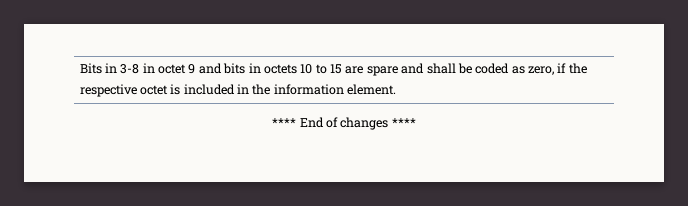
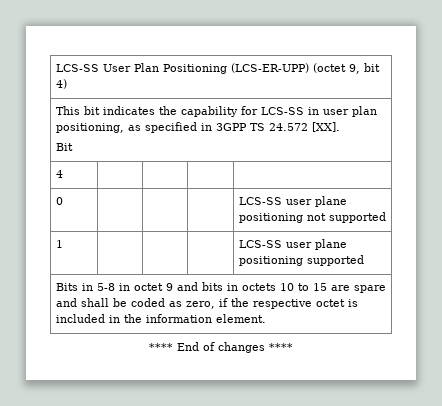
+ LCS-SS User Plan Positioning (LCS-ER-UPP) (octet 9, bit 4)
+ This bit indicates the capability for LCS-SS in user plan positioning, as specified in 3GPP TS 24.572 [XX].
+ Bit
+ 4 | | | |
+ 0 | | | | LCS-SS user plane positioning not supported
+ 1 | | | | LCS-SS user plane positioning supported
- Bits in 3-8 in octet 9 and bits in octets 10 to 15 are spare and shall be coded as zero, if the respective octet is included in the information element.
+ Bits in 5-8 in octet 9 and bits in octets 10 to 15 are spare and shall be coded as zero, if the respective octet is included in the information element.

